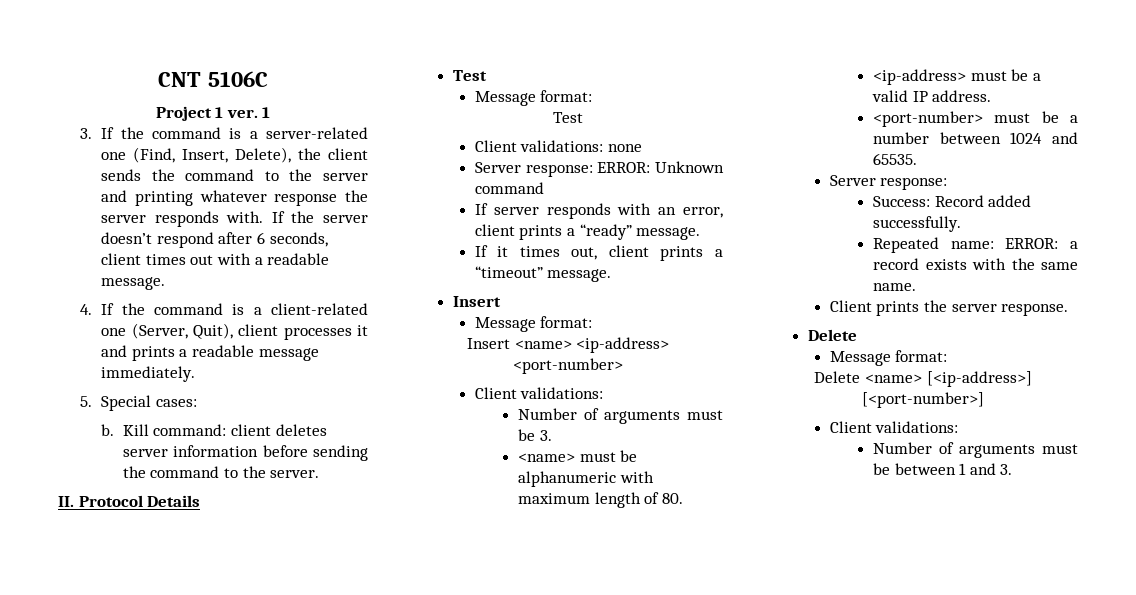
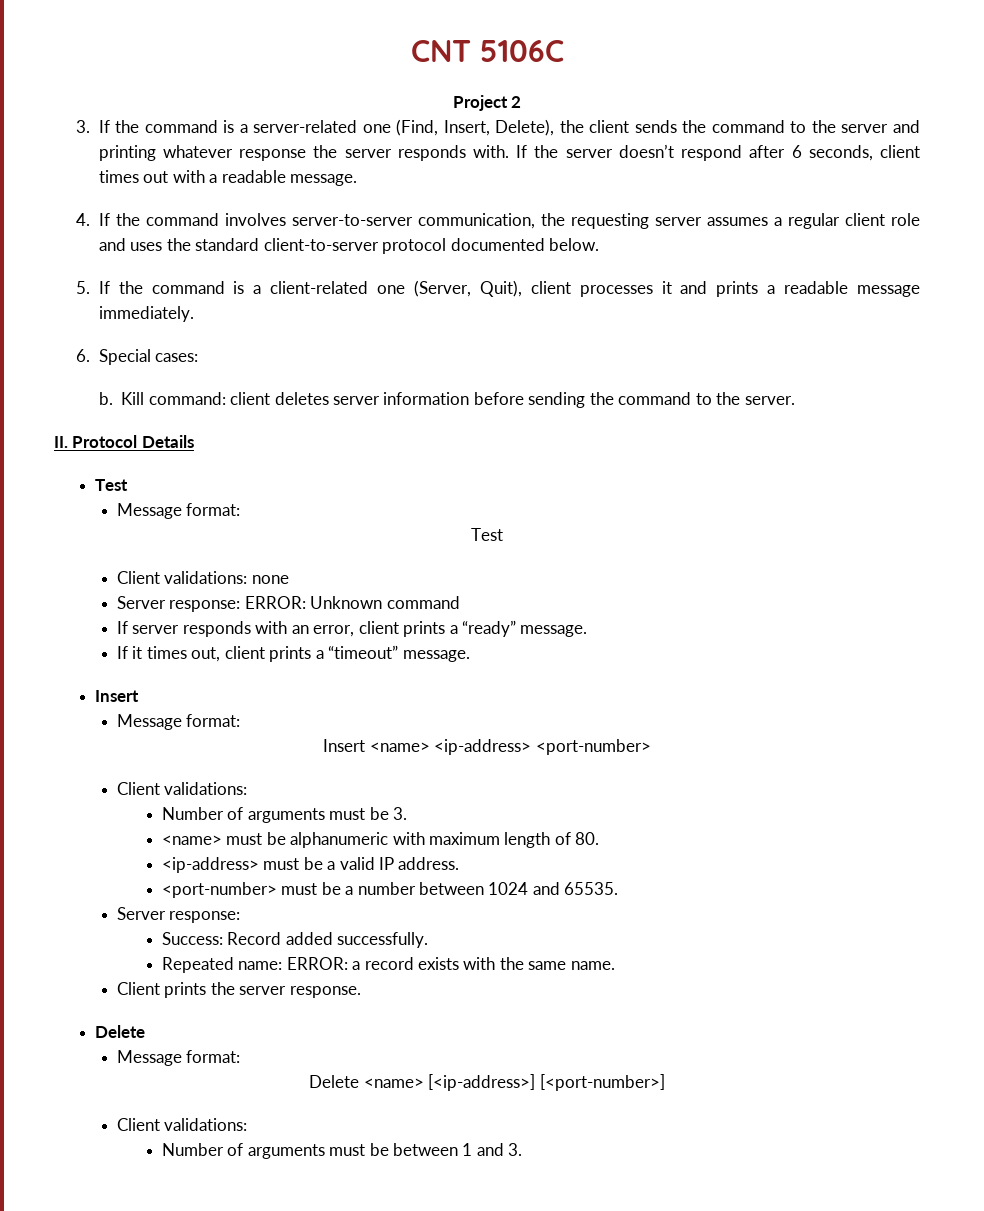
- Project 1 ver. 1
+ Project 2
- 4. If the command is a client-related one (Server, Quit), client processes it and prints a readable message immediately.
+ 4. If the command involves server-to-server communication, the requesting server assumes a regular client role and uses the standard client-to-server protocol documented below.
+ 5. If the command is a client-related one (Server, Quit), client processes it and prints a readable message immediately.
- 5. Special cases:
+ 6. Special cases:

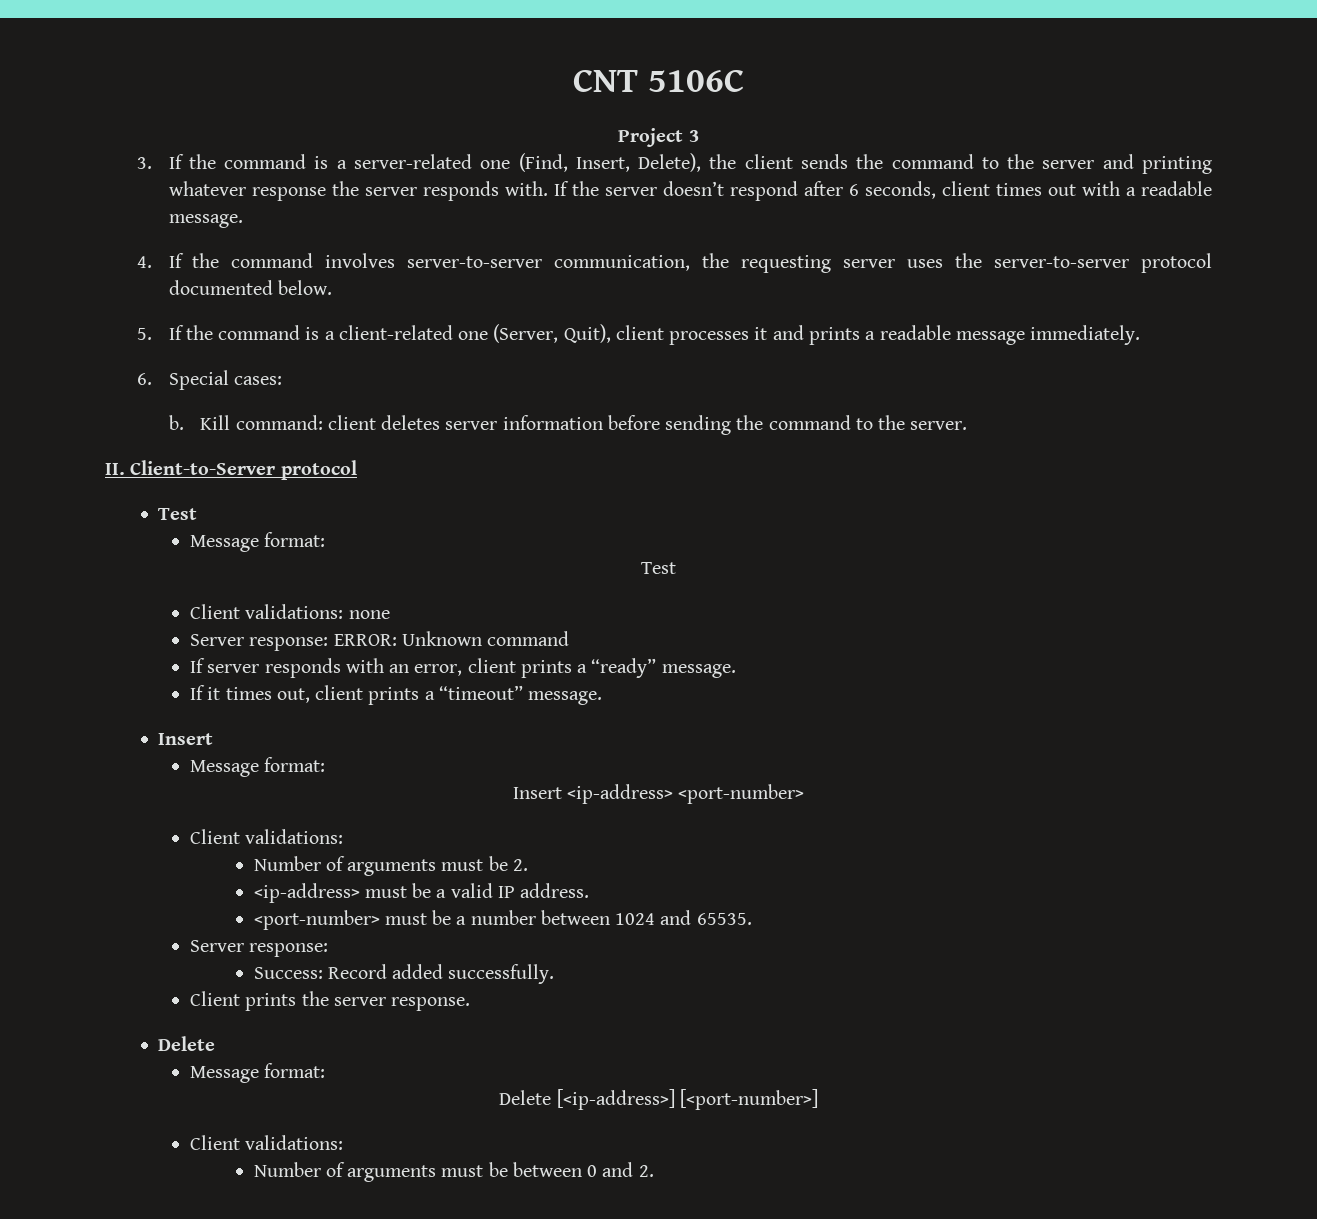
- Project 2
+ Project 3
- 4. If the command involves server-to-server communication, the requesting server assumes a regular client role and uses the standard client-to-server protocol documented below.
+ 4. If the command involves server-to-server communication, the requesting server uses the server-to-server protocol documented below.
- II. Protocol Details
+ II. Client-to-Server protocol
- Insert <name> <ip-address> <port-number>
+ Insert <ip-address> <port-number>
- Number of arguments must be 3.
- <name> must be alphanumeric with maximum length of 80.
+ Number of arguments must be 2.
- Repeated name: ERROR: a record exists with the same name.
- Delete <name> [<ip-address>] [<port-number>]
+ Delete [<ip-address>] [<port-number>]
- Number of arguments must be between 1 and 3.
+ Number of arguments must be between 0 and 2.

